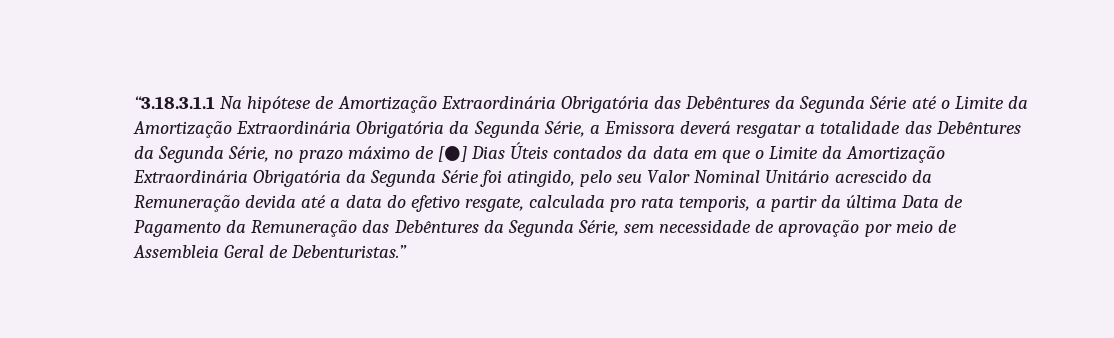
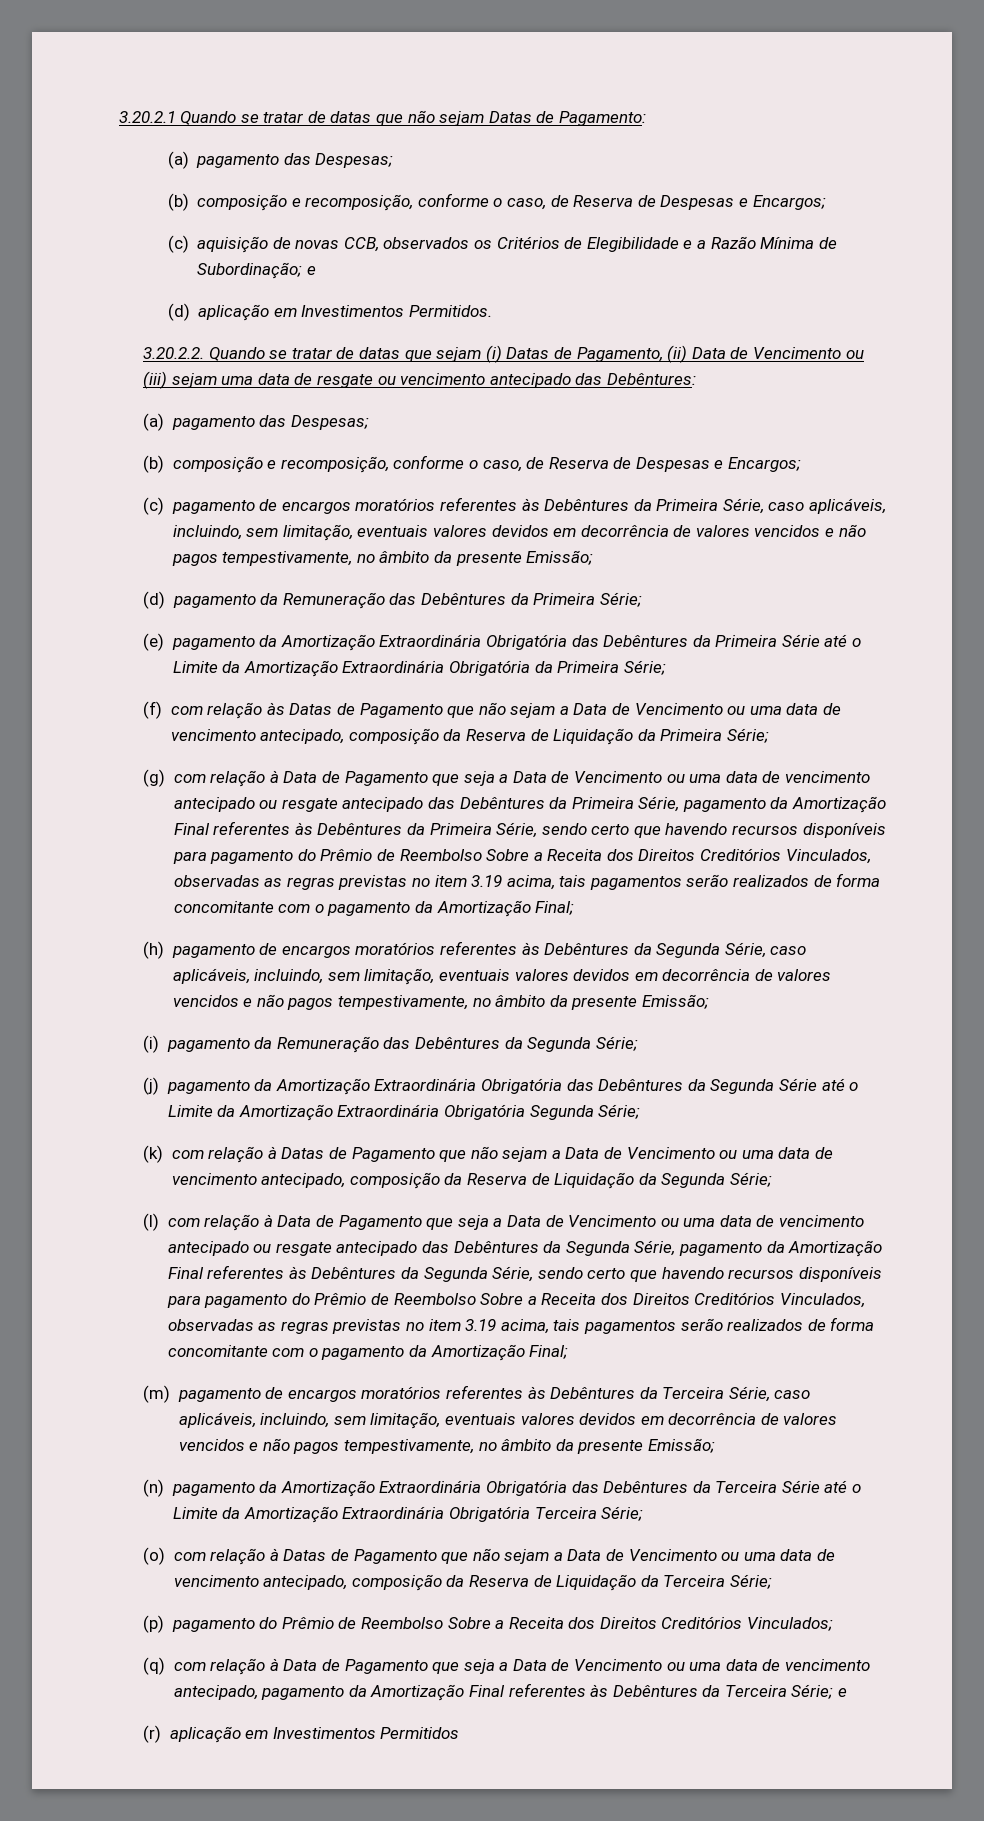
- “3.18.3.1.1 Na hipótese de Amortização Extraordinária Obrigatória das Debêntures da Segunda Série até o Limite da Amortização Extraordinária Obrigatória da Segunda Série, a Emissora deverá resgatar a totalidade das Debêntures da Segunda Série, no prazo máximo de [●] Dias Úteis contados da data em que o Limite da Amortização Extraordinária Obrigatória da Segunda Série foi atingido, pelo seu Valor Nominal Unitário acrescido da Remuneração devida até a data do efetivo resgate, calculada pro rata temporis, a partir da última Data de Pagamento da Remuneração das Debêntures da Segunda Série, sem necessidade de aprovação por meio de Assembleia Geral de Debenturistas.”
+ 3.20.2.1 Quando se tratar de datas que não sejam Datas de Pagamento:
+ (a) pagamento das Despesas;
+ (b) composição e recomposição, conforme o caso, de Reserva de Despesas e Encargos;
+ (c) aquisição de novas CCB, observados os Critérios de Elegibilidade e a Razão Mínima de Subordinação; e
+ (d) aplicação em Investimentos Permitidos.
+ 3.20.2.2. Quando se tratar de datas que sejam (i) Datas de Pagamento, (ii) Data de Vencimento ou (iii) sejam uma data de resgate ou vencimento antecipado das Debêntures:
+ (a) pagamento das Despesas;
+ (b) composição e recomposição, conforme o caso, de Reserva de Despesas e Encargos;
+ (c) pagamento de encargos moratórios referentes às Debêntures da Primeira Série, caso aplicáveis, incluindo, sem limitação, eventuais valores devidos em decorrência de valores vencidos e não pagos tempestivamente, no âmbito da presente Emissão;
+ (d) pagamento da Remuneração das Debêntures da Primeira Série;
+ (e) pagamento da Amortização Extraordinária Obrigatória das Debêntures da Primeira Série até o Limite da Amortização Extraordinária Obrigatória da Primeira Série;
+ (f) com relação às Datas de Pagamento que não sejam a Data de Vencimento ou uma data de vencimento antecipado, composição da Reserva de Liquidação da Primeira Série;
+ (g) com relação à Data de Pagamento que seja a Data de Vencimento ou uma data de vencimento antecipado ou resgate antecipado das Debêntures da Primeira Série, pagamento da Amortização Final referentes às Debêntures da Primeira Série, sendo certo que havendo recursos disponíveis para pagamento do Prêmio de Reembolso Sobre a Receita dos Direitos Creditórios Vinculados, observadas as regras previstas no item 3.19 acima, tais pagamentos serão realizados de forma concomitante com o pagamento da Amortização Final;
+ (h) pagamento de encargos moratórios referentes às Debêntures da Segunda Série, caso aplicáveis, incluindo, sem limitação, eventuais valores devidos em decorrência de valores vencidos e não pagos tempestivamente, no âmbito da presente Emissão;
+ (i) pagamento da Remuneração das Debêntures da Segunda Série;
+ (j) pagamento da Amortização Extraordinária Obrigatória das Debêntures da Segunda Série até o Limite da Amortização Extraordinária Obrigatória Segunda Série;
+ (k) com relação à Datas de Pagamento que não sejam a Data de Vencimento ou uma data de vencimento antecipado, composição da Reserva de Liquidação da Segunda Série;
+ (l) com relação à Data de Pagamento que seja a Data de Vencimento ou uma data de vencimento antecipado ou resgate antecipado das Debêntures da Segunda Série, pagamento da Amortização Final referentes às Debêntures da Segunda Série, sendo certo que havendo recursos disponíveis para pagamento do Prêmio de Reembolso Sobre a Receita dos Direitos Creditórios Vinculados, observadas as regras previstas no item 3.19 acima, tais pagamentos serão realizados de forma concomitante com o pagamento da Amortização Final;
+ (m) pagamento de encargos moratórios referentes às Debêntures da Terceira Série, caso aplicáveis, incluindo, sem limitação, eventuais valores devidos em decorrência de valores vencidos e não pagos tempestivamente, no âmbito da presente Emissão;
+ (n) pagamento da Amortização Extraordinária Obrigatória das Debêntures da Terceira Série até o Limite da Amortização Extraordinária Obrigatória Terceira Série;
+ (o) com relação à Datas de Pagamento que não sejam a Data de Vencimento ou uma data de vencimento antecipado, composição da Reserva de Liquidação da Terceira Série;
+ (p) pagamento do Prêmio de Reembolso Sobre a Receita dos Direitos Creditórios Vinculados;
+ (q) com relação à Data de Pagamento que seja a Data de Vencimento ou uma data de vencimento antecipado, pagamento da Amortização Final referentes às Debêntures da Terceira Série; e
+ (r) aplicação em Investimentos Permitidos

